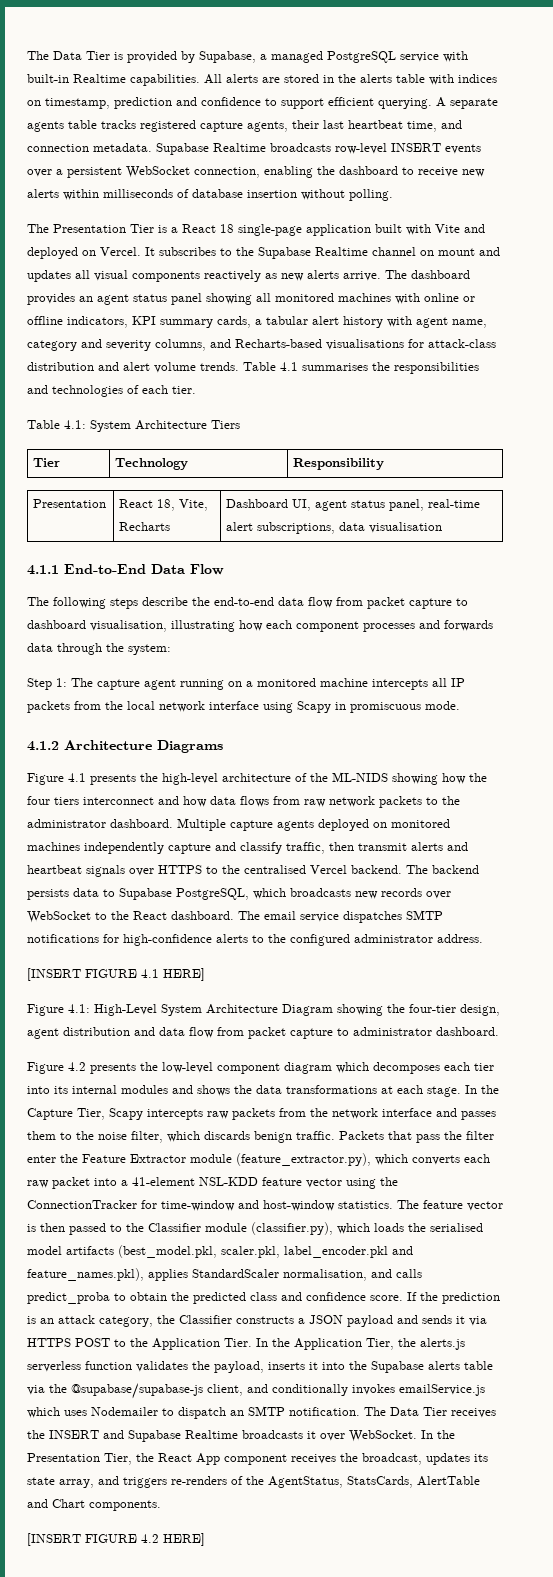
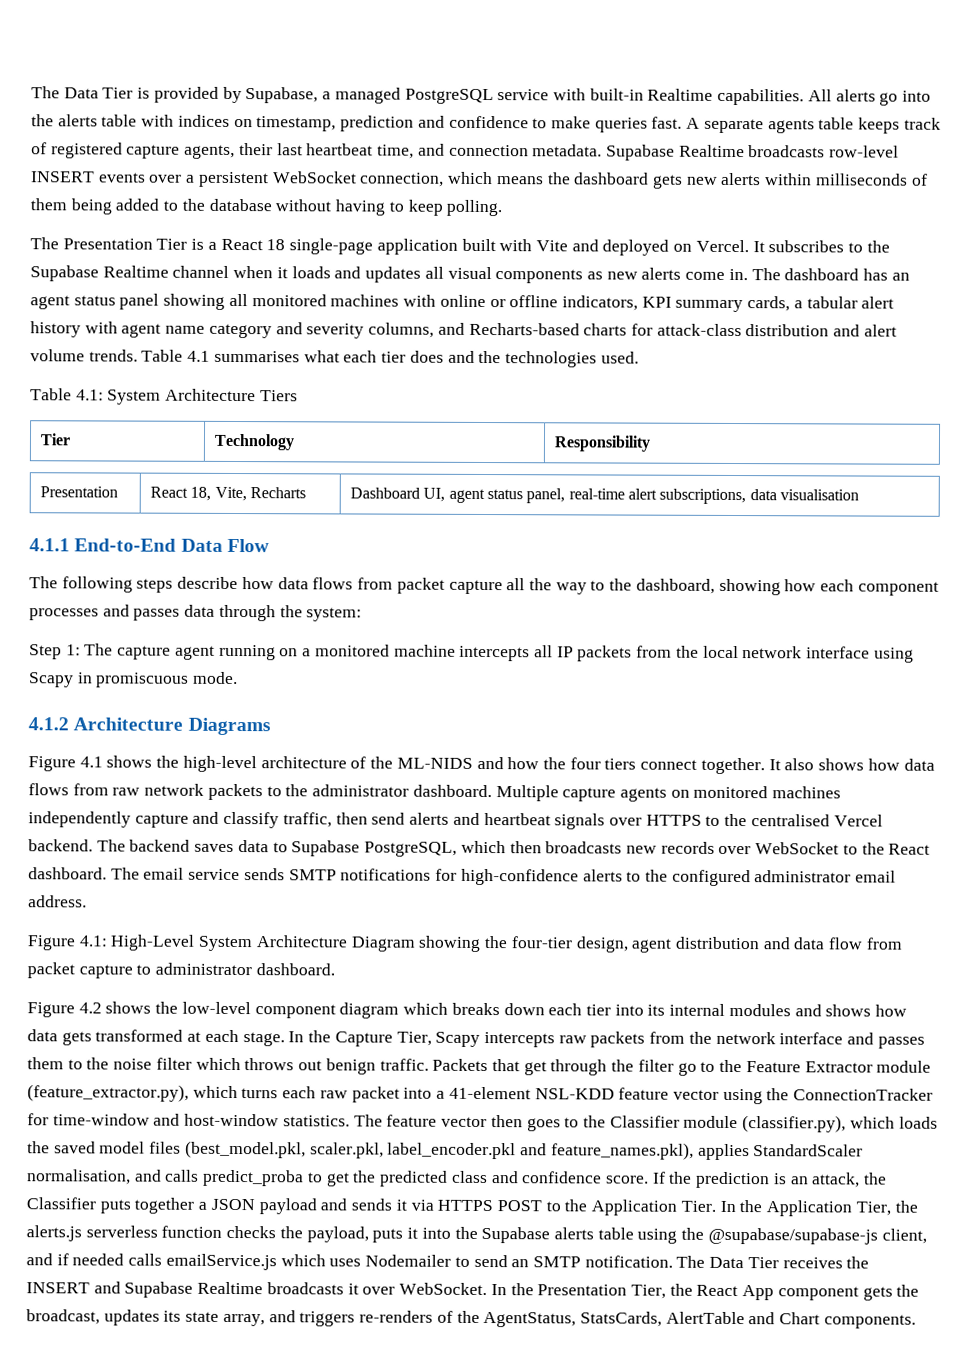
- All alerts are stored in the alerts table with indices on timestamp, prediction and confidence to support efficient querying.
+ All alerts go into the alerts table with indices on timestamp, prediction and confidence to make queries fast.
- A separate agents table tracks registered capture agents, their last heartbeat time, and connection metadata.
+ A separate agents table keeps track of registered capture agents, their last heartbeat time, and connection metadata.
- Supabase Realtime broadcasts row-level INSERT events over a persistent WebSocket connection, enabling the dashboard to receive new alerts within milliseconds of database insertion without polling.
+ Supabase Realtime broadcasts row-level INSERT events over a persistent WebSocket connection, which means the dashboard gets new alerts within milliseconds of them being added to the database without having to keep polling.
- It subscribes to the Supabase Realtime channel on mount and updates all visual components reactively as new alerts arrive.
+ It subscribes to the Supabase Realtime channel when it loads and updates all visual components as new alerts come in.
- The dashboard provides an agent status panel showing all monitored machines with online or offline indicators, KPI summary cards, a tabular alert history with agent name, category and severity columns, and Recharts-based visualisations for attack-class distribution and alert volume trends.
+ The dashboard has an agent status panel showing all monitored machines with online or offline indicators, KPI summary cards, a tabular alert history with agent name category and severity columns, and Recharts-based charts for attack-class distribution and alert volume trends.
- Table 4.1 summarises the responsibilities and technologies of each tier.
+ Table 4.1 summarises what each tier does and the technologies used.
- The following steps describe the end-to-end data flow from packet capture to dashboard visualisation, illustrating how each component processes and forwards data through the system:
+ The following steps describe how data flows from packet capture all the way to the dashboard, showing how each component processes and passes data through the system:
- Figure 4.1 presents the high-level architecture of the ML-NIDS showing how the four tiers interconnect and how data flows from raw network packets to the administrator dashboard.
+ Figure 4.1 shows the high-level architecture of the ML-NIDS and how the four tiers connect together. It also shows how data flows from raw network packets to the administrator dashboard.
- Multiple capture agents deployed on monitored machines independently capture and classify traffic, then transmit alerts and heartbeat signals over HTTPS to the centralised Vercel backend.
+ Multiple capture agents on monitored machines independently capture and classify traffic, then send alerts and heartbeat signals over HTTPS to the centralised Vercel backend.
- The backend persists data to Supabase PostgreSQL, which broadcasts new records over WebSocket to the React dashboard.
+ The backend saves data to Supabase PostgreSQL, which then broadcasts new records over WebSocket to the React dashboard.
- The email service dispatches SMTP notifications for high-confidence alerts to the configured administrator address.
+ The email service sends SMTP notifications for high-confidence alerts to the configured administrator email address.
- [INSERT FIGURE 4.1 HERE]
- Figure 4.2 presents the low-level component diagram which decomposes each tier into its internal modules and shows the data transformations at each stage.
+ Figure 4.2 shows the low-level component diagram which breaks down each tier into its internal modules and shows how data gets transformed at each stage.
- In the Capture Tier, Scapy intercepts raw packets from the network interface and passes them to the noise filter, which discards benign traffic. Packets that pass the filter enter the Feature Extractor module (feature_extractor.py), which converts each raw packet into a 41-element NSL-KDD feature vector using the ConnectionTracker for time-window and host-window statistics.
+ In the Capture Tier, Scapy intercepts raw packets from the network interface and passes them to the noise filter which throws out benign traffic. Packets that get through the filter go to the Feature Extractor module (feature_extractor.py), which turns each raw packet into a 41-element NSL-KDD feature vector using the ConnectionTracker for time-window and host-window statistics.
- The feature vector is then passed to the Classifier module (classifier.py), which loads the serialised model artifacts (best_model.pkl, scaler.pkl, label_encoder.pkl and feature_names.pkl), applies StandardScaler normalisation, and calls predict_proba to obtain the predicted class and confidence score.
+ The feature vector then goes to the Classifier module (classifier.py), which loads the saved model files (best_model.pkl, scaler.pkl, label_encoder.pkl and feature_names.pkl), applies StandardScaler normalisation, and calls predict_proba to get the predicted class and confidence score.
- If the prediction is an attack category, the Classifier constructs a JSON payload and sends it via HTTPS POST to the Application Tier.
+ If the prediction is an attack, the Classifier puts together a JSON payload and sends it via HTTPS POST to the Application Tier.
- In the Application Tier, the alerts.js serverless function validates the payload, inserts it into the Supabase alerts table via the @supabase/supabase-js client, and conditionally invokes emailService.js which uses Nodemailer to dispatch an SMTP notification.
+ In the Application Tier, the alerts.js serverless function checks the payload, puts it into the Supabase alerts table using the @supabase/supabase-js client, and if needed calls emailService.js which uses Nodemailer to send an SMTP notification.
- In the Presentation Tier, the React App component receives the broadcast, updates its state array, and triggers re-renders of the AgentStatus, StatsCards, AlertTable and Chart components.
+ In the Presentation Tier, the React App component gets the broadcast, updates its state array, and triggers re-renders of the AgentStatus, StatsCards, AlertTable and Chart components.
- [INSERT FIGURE 4.2 HERE]

